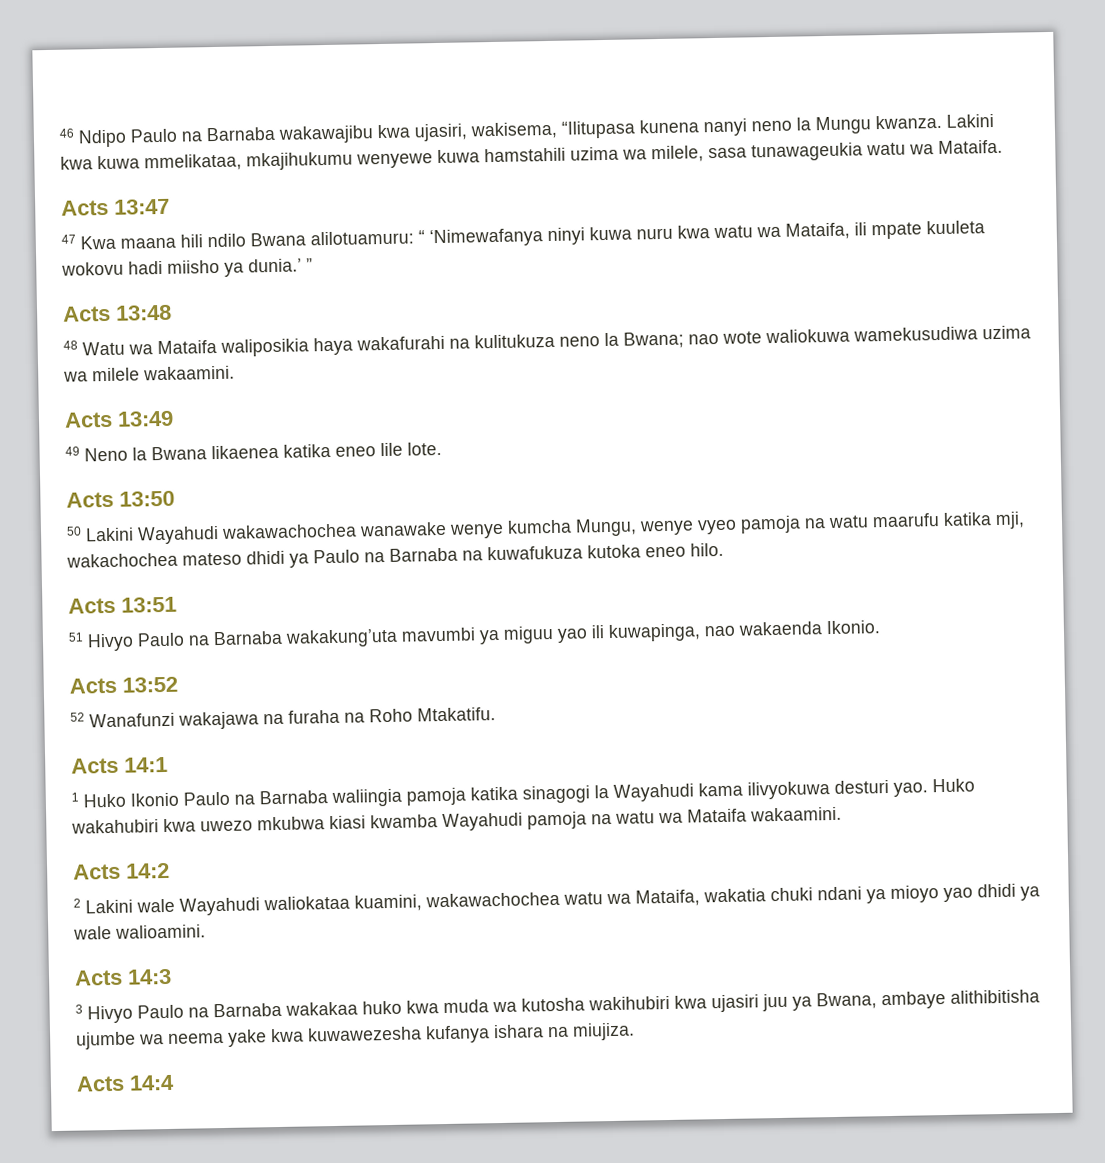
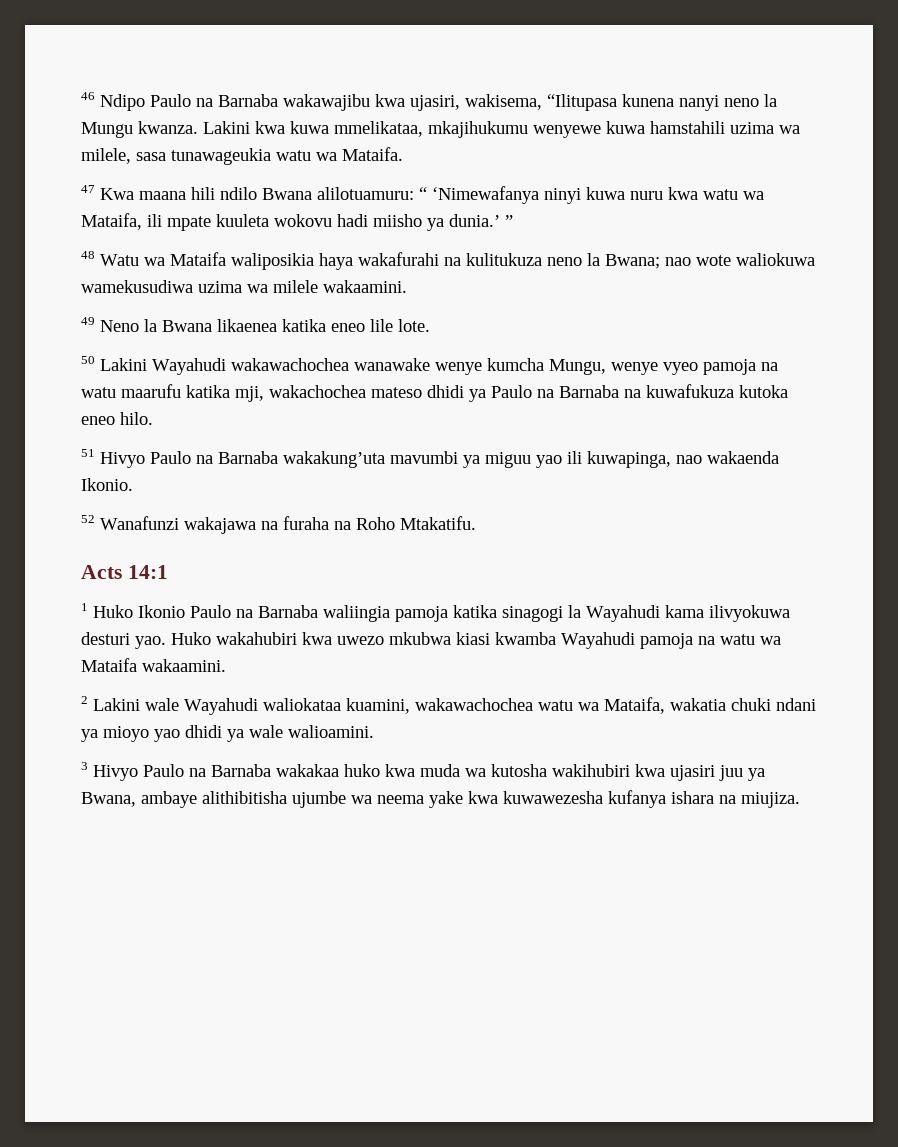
- Acts 13:47
- Acts 13:48
- Acts 13:49
- Acts 13:50
- Acts 13:51
- Acts 13:52
- Acts 14:2
- Acts 14:3
- Acts 14:4

